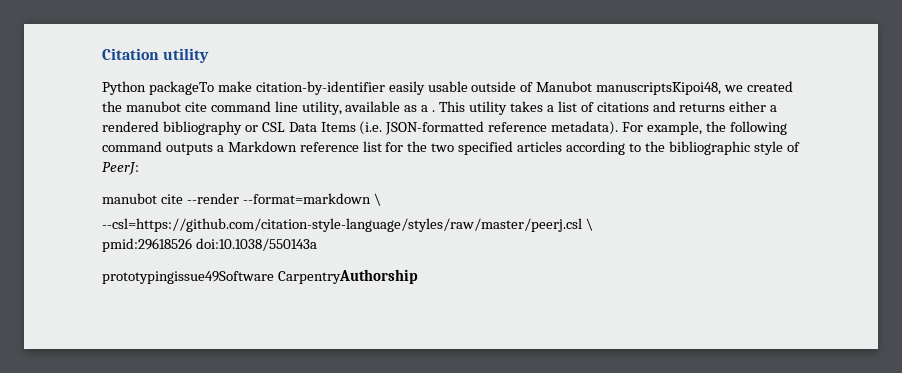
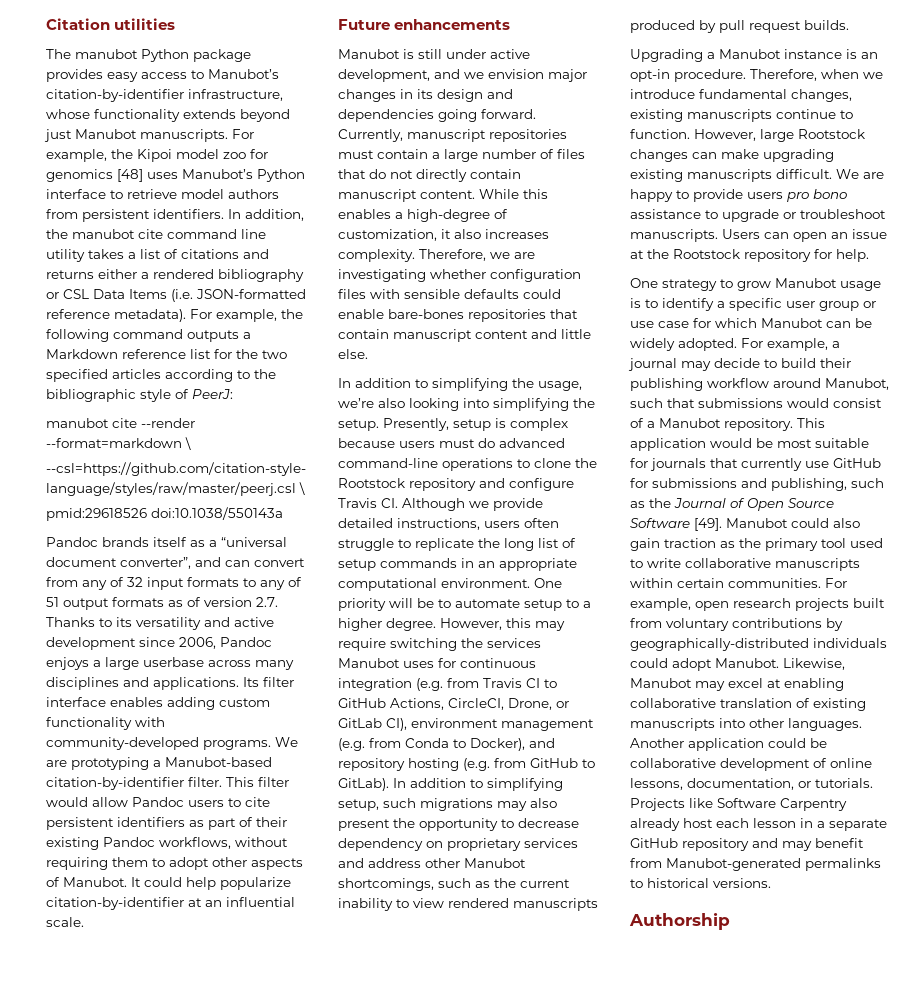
- Citation utility
- Python packageTo make citation-by-identifier easily usable outside of Manubot manuscriptsKipoi48, we created the manubot cite command line utility, available as a . This utility takes a list of citations and returns either a rendered bibliography or CSL Data Items (i.e. JSON-formatted reference metadata).
+ Citation utilities
+ The manubot Python package provides easy access to Manubot’s citation-by-identifier infrastructure, whose functionality extends beyond just Manubot manuscripts. For example, the Kipoi model zoo for genomics [48] uses Manubot’s Python interface to retrieve model authors from persistent identifiers. In addition, the manubot cite command line utility takes a list of citations and returns either a rendered bibliography or CSL Data Items (i.e. JSON-formatted reference metadata).
- prototypingissue49Software CarpentryAuthorship
+ Pandoc brands itself as a “universal document converter”, and can convert from any of 32 input formats to any of 51 output formats as of version 2.7. Thanks to its versatility and active development since 2006, Pandoc enjoys a large userbase across many disciplines and applications. Its filter interface enables adding custom functionality with community-developed programs. We are prototyping a Manubot-based citation-by-identifier filter. This filter would allow Pandoc users to cite persistent identifiers as part of their existing Pandoc workflows, without requiring them to adopt other aspects of Manubot. It could help popularize citation-by-identifier at an influential scale.
+ Future enhancements
+ Manubot is still under active development, and we envision major changes in its design and dependencies going forward. Currently, manuscript repositories must contain a large number of files that do not directly contain manuscript content. While this enables a high-degree of customization, it also increases complexity. Therefore, we are investigating whether configuration files with sensible defaults could enable bare-bones repositories that contain manuscript content and little else.
+ In addition to simplifying the usage, we’re also looking into simplifying the setup. Presently, setup is complex because users must do advanced command-line operations to clone the Rootstock repository and configure Travis CI. Although we provide detailed instructions, users often struggle to replicate the long list of setup commands in an appropriate computational environment. One priority will be to automate setup to a higher degree. However, this may require switching the services Manubot uses for continuous integration (e.g. from Travis CI to GitHub Actions, CircleCI, Drone, or GitLab CI), environment management (e.g. from Conda to Docker), and repository hosting (e.g. from GitHub to GitLab). In addition to simplifying setup, such migrations may also present the opportunity to decrease dependency on proprietary services and address other Manubot shortcomings, such as the current inability to view rendered manuscripts produced by pull request builds.
+ Upgrading a Manubot instance is an opt-in procedure. Therefore, when we introduce fundamental changes, existing manuscripts continue to function. However, large Rootstock changes can make upgrading existing manuscripts difficult. We are happy to provide users pro bono assistance to upgrade or troubleshoot manuscripts. Users can open an issue at the Rootstock repository for help.
+ One strategy to grow Manubot usage is to identify a specific user group or use case for which Manubot can be widely adopted. For example, a journal may decide to build their publishing workflow around Manubot, such that submissions would consist of a Manubot repository. This application would be most suitable for journals that currently use GitHub for submissions and publishing, such as the Journal of Open Source Software [49]. Manubot could also gain traction as the primary tool used to write collaborative manuscripts within certain communities. For example, open research projects built from voluntary contributions by geographically-distributed individuals could adopt Manubot. Likewise, Manubot may excel at enabling collaborative translation of existing manuscripts into other languages. Another application could be collaborative development of online lessons, documentation, or tutorials. Projects like Software Carpentry already host each lesson in a separate GitHub repository and may benefit from Manubot-generated permalinks to historical versions.
+ Authorship

